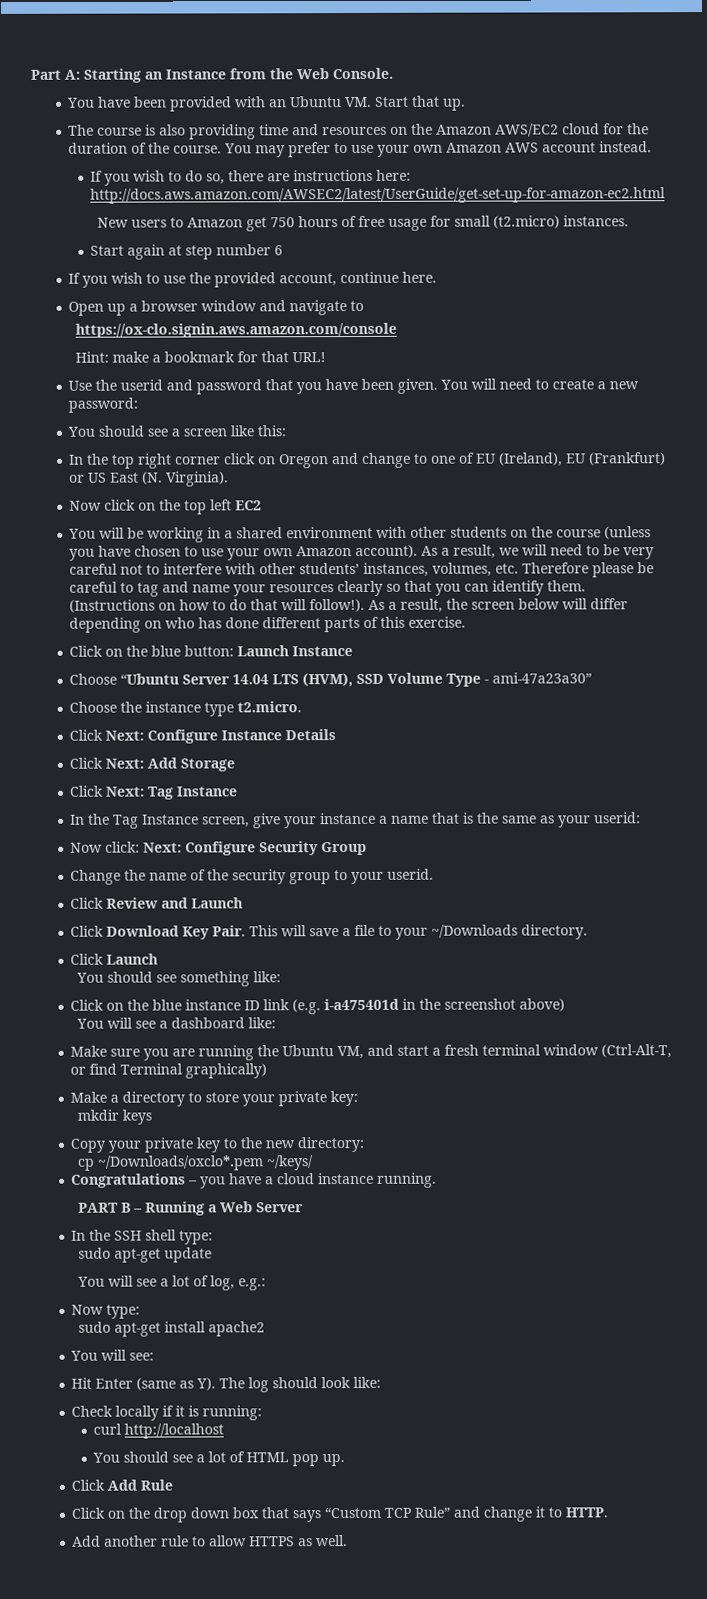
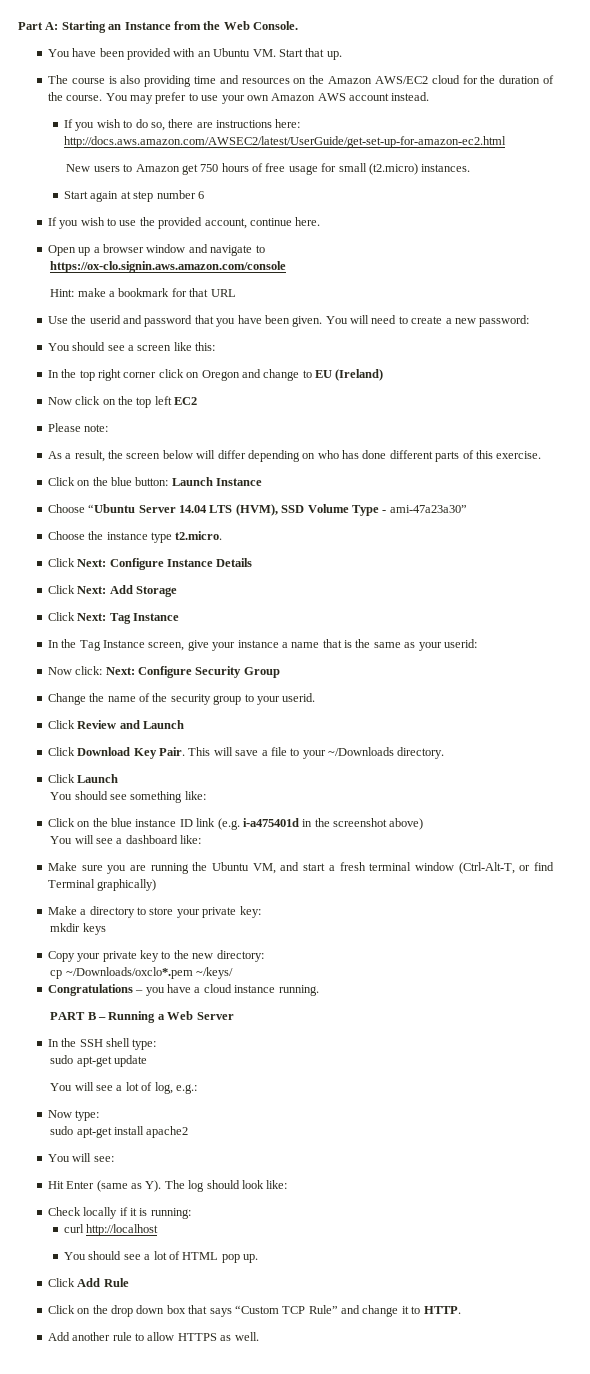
- Hint: make a bookmark for that URL!
+ Hint: make a bookmark for that URL
- In the top right corner click on Oregon and change to one of EU (Ireland), EU (Frankfurt) or US East (N. Virginia).
+ In the top right corner click on Oregon and change to EU (Ireland)
- You will be working in a shared environment with other students on the course (unless you have chosen to use your own Amazon account). As a result, we will need to be very careful not to interfere with other students’ instances, volumes, etc. Therefore please be careful to tag and name your resources clearly so that you can identify them. (Instructions on how to do that will follow!). As a result, the screen below will differ depending on who has done different parts of this exercise.
+ Please note:
+ As a result, the screen below will differ depending on who has done different parts of this exercise.

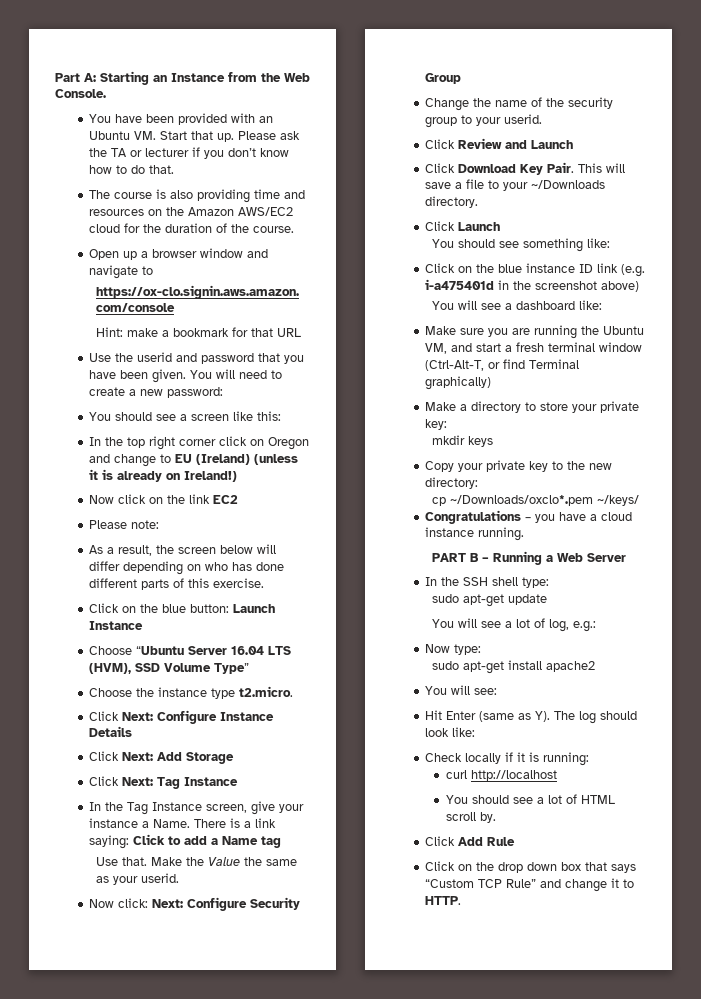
+ Please ask the TA or lecturer if you don’t know how to do that.
- You may prefer to use your own Amazon AWS account instead.
- If you wish to do so, there are instructions here: http://docs.aws.amazon.com/AWSEC2/latest/UserGuide/get-set-up-for-amazon-ec2.html
- New users to Amazon get 750 hours of free usage for small (t2.micro) instances.
- Start again at step number 6
- If you wish to use the provided account, continue here.
- In the top right corner click on Oregon and change to EU (Ireland)
+ In the top right corner click on Oregon and change to EU (Ireland) (unless it is already on Ireland!)
- Now click on the top left EC2
+ Now click on the link EC2
- Choose “Ubuntu Server 14.04 LTS (HVM), SSD Volume Type - ami-47a23a30”
+ Choose “Ubuntu Server 16.04 LTS (HVM), SSD Volume Type”
- In the Tag Instance screen, give your instance a name that is the same as your userid:
+ In the Tag Instance screen, give your instance a Name. There is a link saying: Click to add a Name tag
+ Use that. Make the Value the same as your userid.
- You should see a lot of HTML pop up.
+ You should see a lot of HTML scroll by.
- Add another rule to allow HTTPS as well.

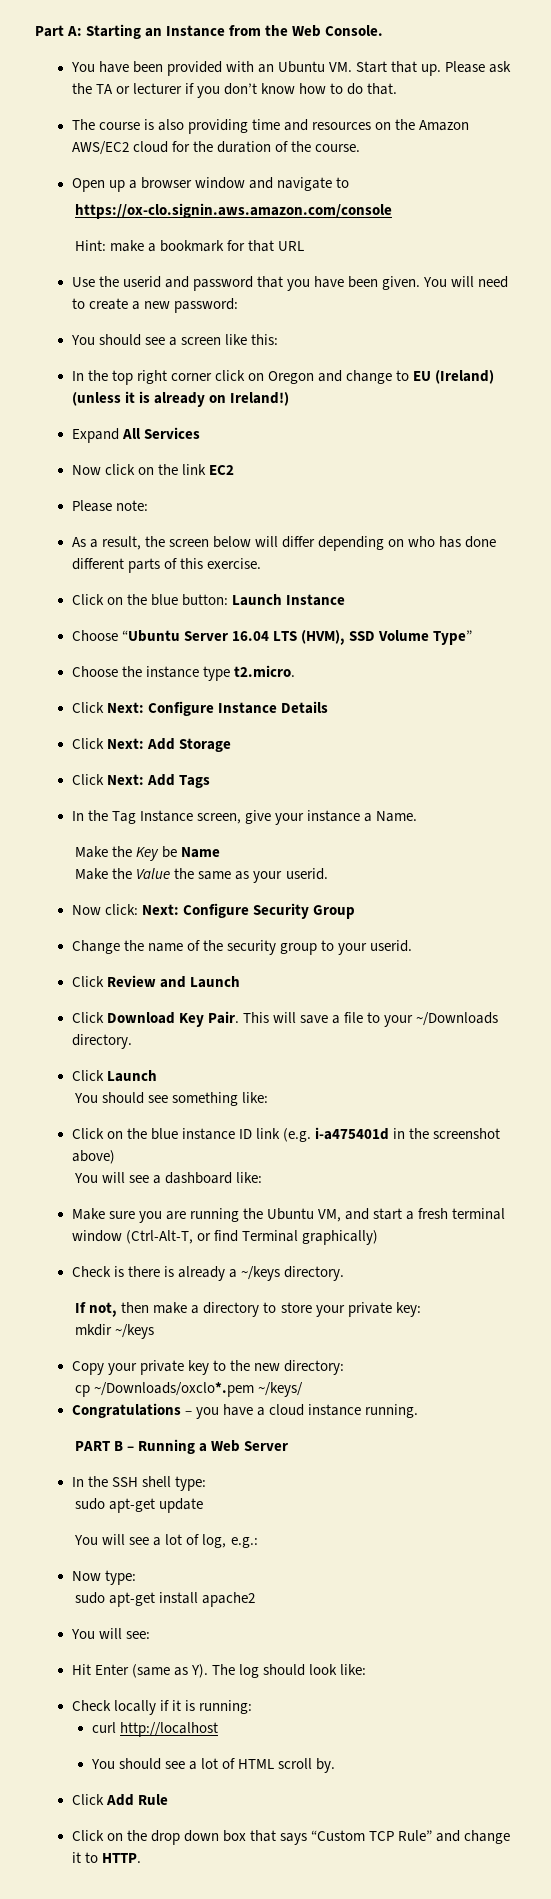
+ Expand All Services
- Click Next: Tag Instance
+ Click Next: Add Tags
- In the Tag Instance screen, give your instance a Name. There is a link saying: Click to add a Name tag
- Use that. Make the Value the same as your userid.
+ In the Tag Instance screen, give your instance a Name.
+ Make the Key be Name
+ Make the Value the same as your userid.
- Make a directory to store your private key:
+ Check is there is already a ~/keys directory.
+ If not, then make a directory to store your private key:
- mkdir keys
+ mkdir ~/keys

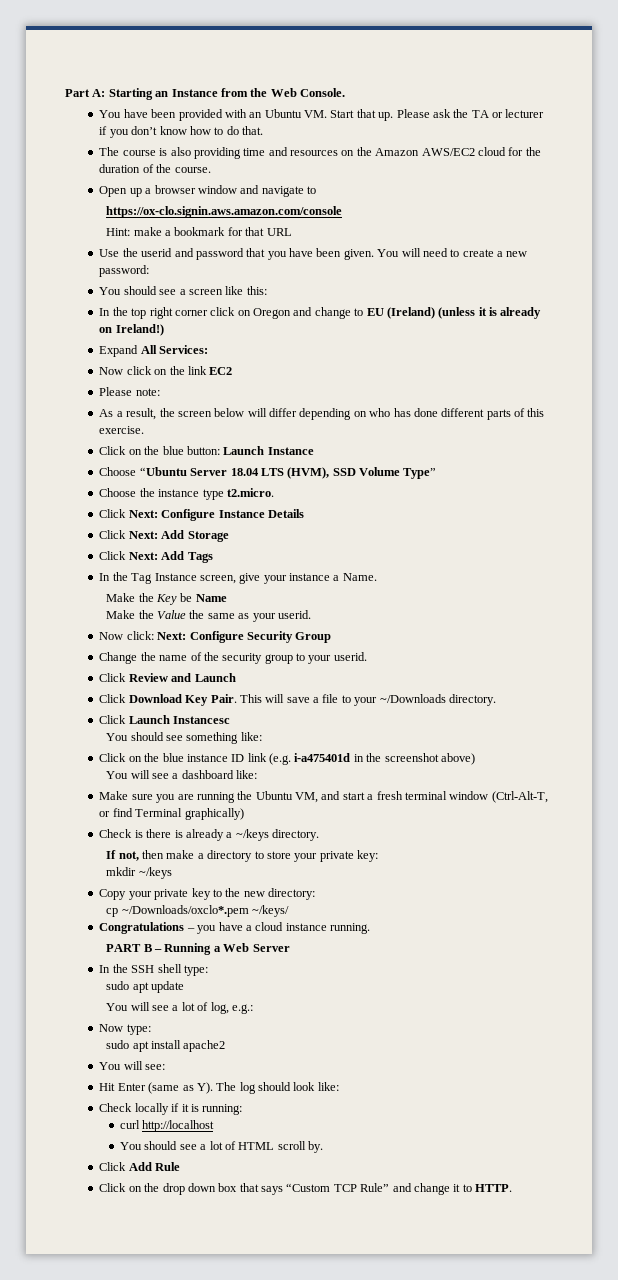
- Expand All Services
+ Expand All Services:
- Choose “Ubuntu Server 16.04 LTS (HVM), SSD Volume Type”
+ Choose “Ubuntu Server 18.04 LTS (HVM), SSD Volume Type”
- Click Launch
+ Click Launch Instancesc
- sudo apt-get update
+ sudo apt update
- sudo apt-get install apache2
+ sudo apt install apache2

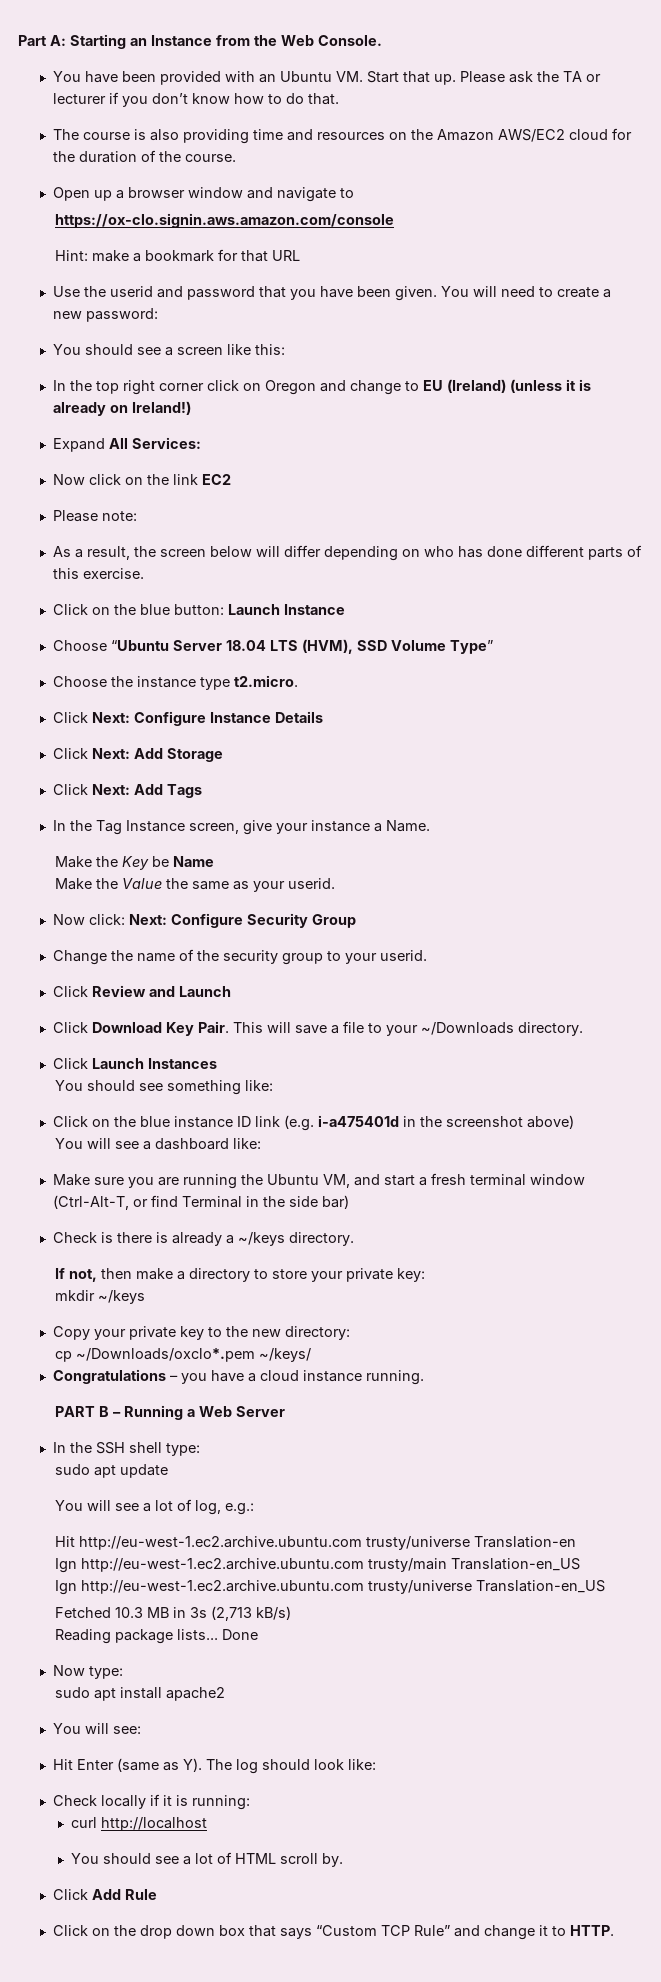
- Click Launch Instancesc
+ Click Launch Instances
- Make sure you are running the Ubuntu VM, and start a fresh terminal window (Ctrl-Alt-T, or find Terminal graphically)
+ Make sure you are running the Ubuntu VM, and start a fresh terminal window (Ctrl-Alt-T, or find Terminal in the side bar)
+ Hit http://eu-west-1.ec2.archive.ubuntu.com trusty/universe Translation-en
+ Ign http://eu-west-1.ec2.archive.ubuntu.com trusty/main Translation-en_US
+ Ign http://eu-west-1.ec2.archive.ubuntu.com trusty/universe Translation-en_US
+ Fetched 10.3 MB in 3s (2,713 kB/s)
+ Reading package lists... Done

